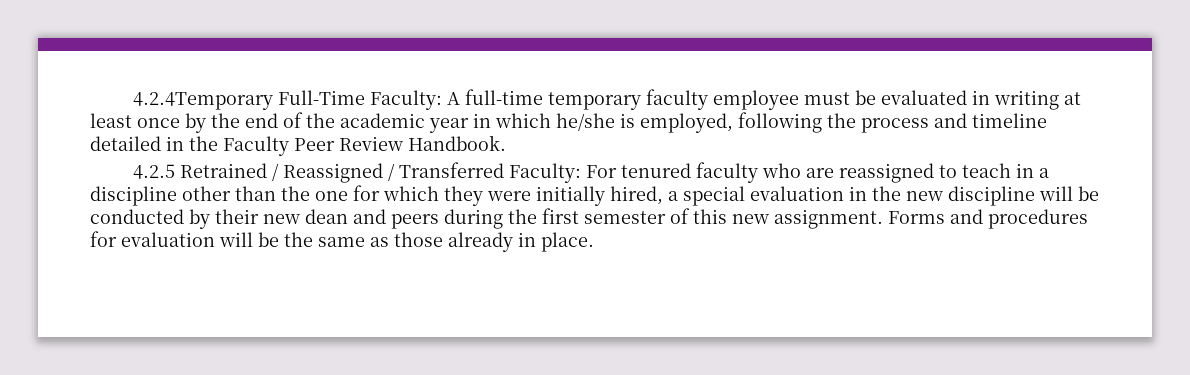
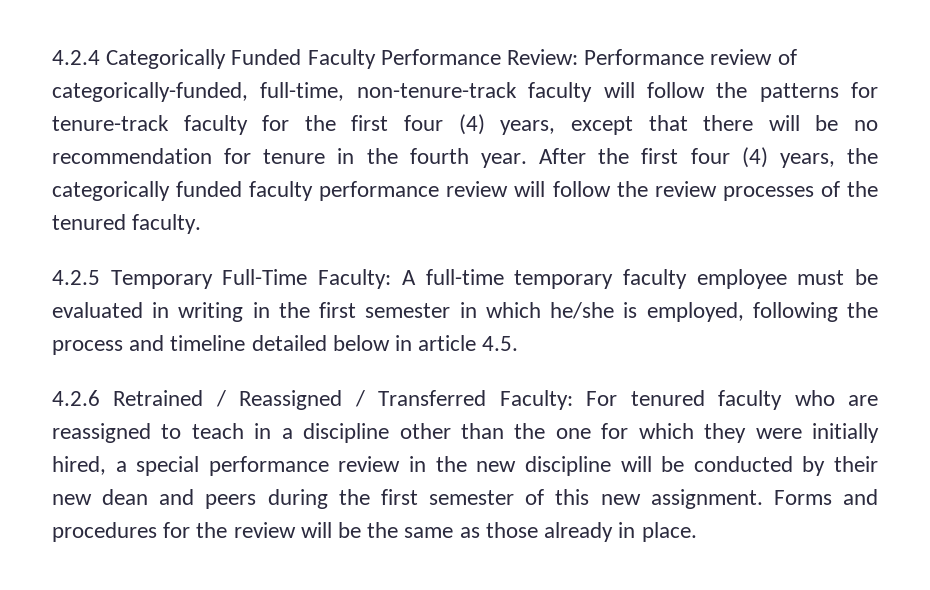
- 4.2.4Temporary Full-Time Faculty:
+ 4.2.4 Categorically Funded Faculty Performance Review: Performance review of categorically-funded, full-time, non-tenure-track faculty will follow the patterns for tenure-track faculty for the first four (4) years, except that there will be no recommendation for tenure in the fourth year. After the first four (4) years, the categorically funded faculty performance review will follow the review processes of the tenured faculty.
+ 4.2.5 Temporary Full-Time Faculty:
- A full-time temporary faculty employee must be evaluated in writing at least once by the end of the academic year in which he/she is employed, following the process and timeline detailed in the Faculty Peer Review Handbook.
- 4.2.5 Retrained / Reassigned / Transferred Faculty:
+ A full-time temporary faculty employee must be evaluated in writing in the first semester in which he/she is employed, following the process and timeline detailed below in article 4.5.
+ 4.2.6 Retrained / Reassigned / Transferred Faculty:
- For tenured faculty who are reassigned to teach in a discipline other than the one for which they were initially hired, a special evaluation in the new discipline will be conducted by their new dean and peers during the first semester of this new assignment.
+ For tenured faculty who are reassigned to teach in a discipline other than the one for which they were initially hired, a special performance review in the new discipline will be conducted by their new dean and peers during the first semester of this new assignment.
- Forms and procedures for evaluation will be the same as those already in place.
+ Forms and procedures for the review will be the same as those already in place.

